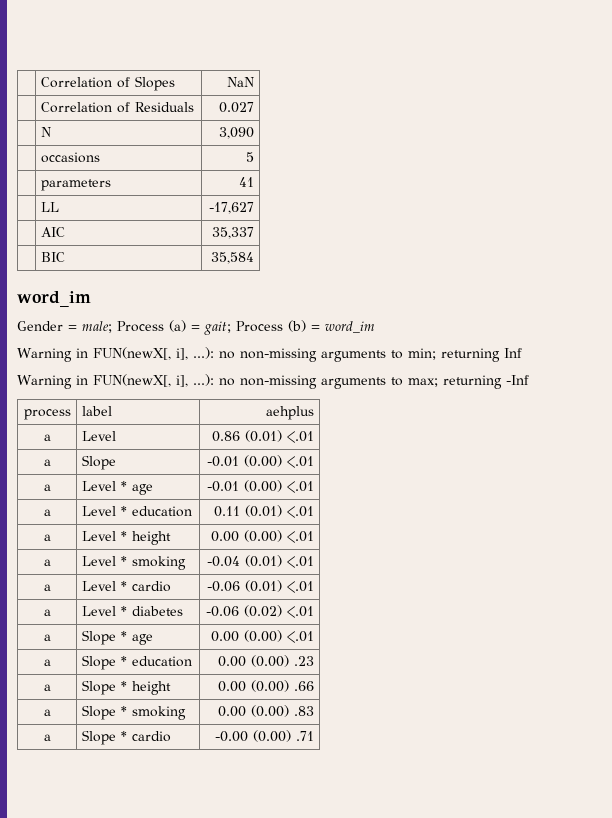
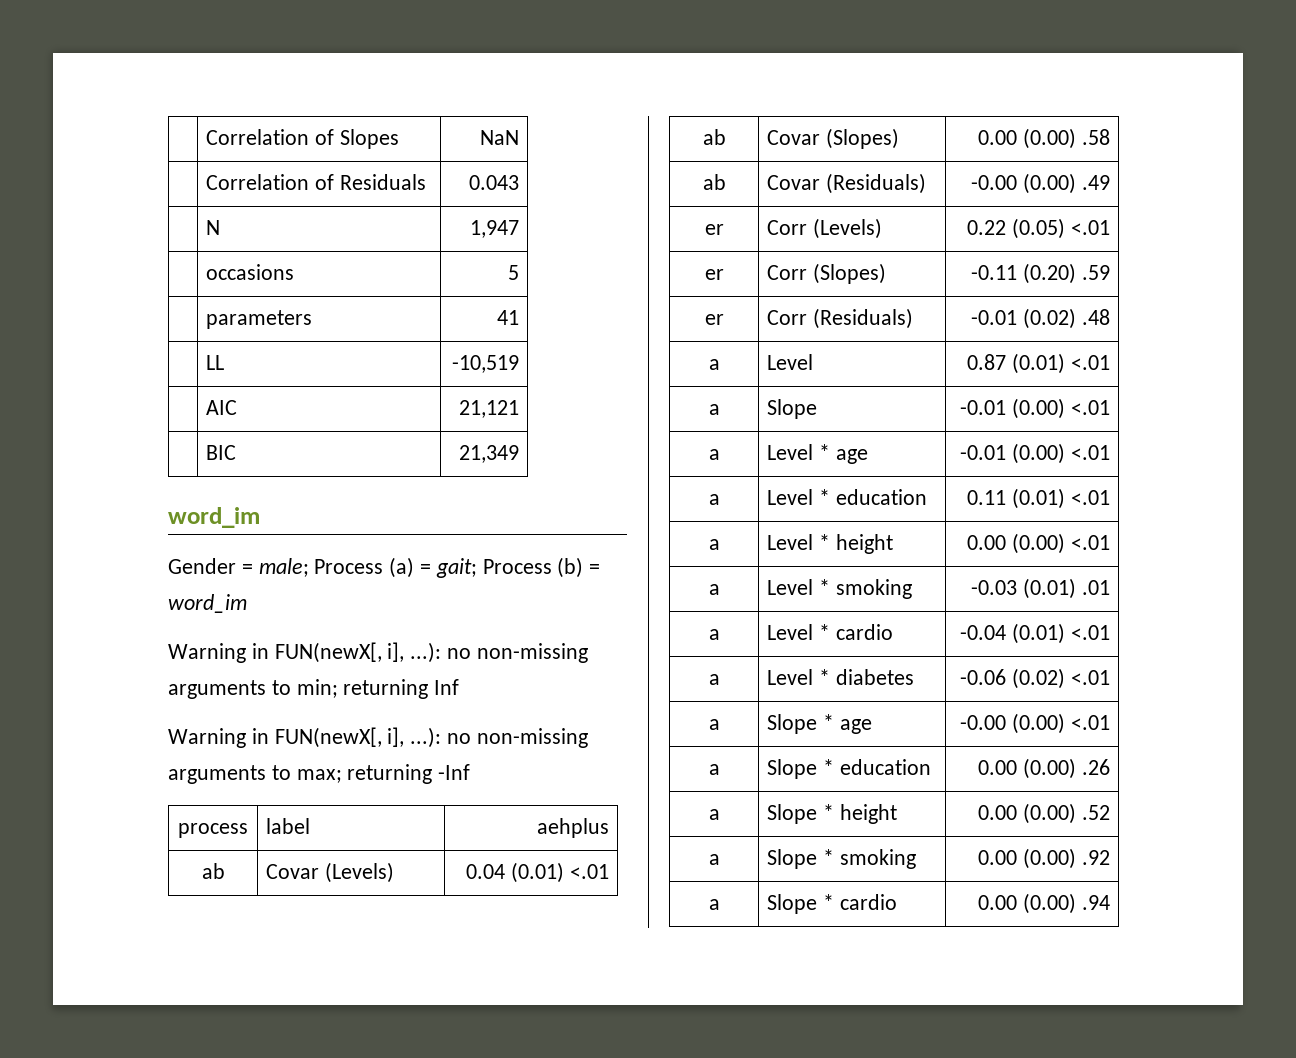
- | Correlation of Residuals | 0.027
+ | Correlation of Residuals | 0.043
- | N | 3,090
+ | N | 1,947
- | LL | -17,627
+ | LL | -10,519
- | AIC | 35,337
+ | AIC | 21,121
- | BIC | 35,584
+ | BIC | 21,349
+ ab | Covar (Levels) | 0.04 (0.01) <.01
+ ab | Covar (Slopes) | 0.00 (0.00) .58
+ ab | Covar (Residuals) | -0.00 (0.00) .49
+ er | Corr (Levels) | 0.22 (0.05) <.01
+ er | Corr (Slopes) | -0.11 (0.20) .59
+ er | Corr (Residuals) | -0.01 (0.02) .48
- a | Level | 0.86 (0.01) <.01
+ a | Level | 0.87 (0.01) <.01
- a | Level * smoking | -0.04 (0.01) <.01
+ a | Level * smoking | -0.03 (0.01) .01
- a | Level * cardio | -0.06 (0.01) <.01
+ a | Level * cardio | -0.04 (0.01) <.01
- a | Slope * age | 0.00 (0.00) <.01
+ a | Slope * age | -0.00 (0.00) <.01
- a | Slope * education | 0.00 (0.00) .23
+ a | Slope * education | 0.00 (0.00) .26
- a | Slope * height | 0.00 (0.00) .66
+ a | Slope * height | 0.00 (0.00) .52
- a | Slope * smoking | 0.00 (0.00) .83
+ a | Slope * smoking | 0.00 (0.00) .92
- a | Slope * cardio | -0.00 (0.00) .71
+ a | Slope * cardio | 0.00 (0.00) .94

